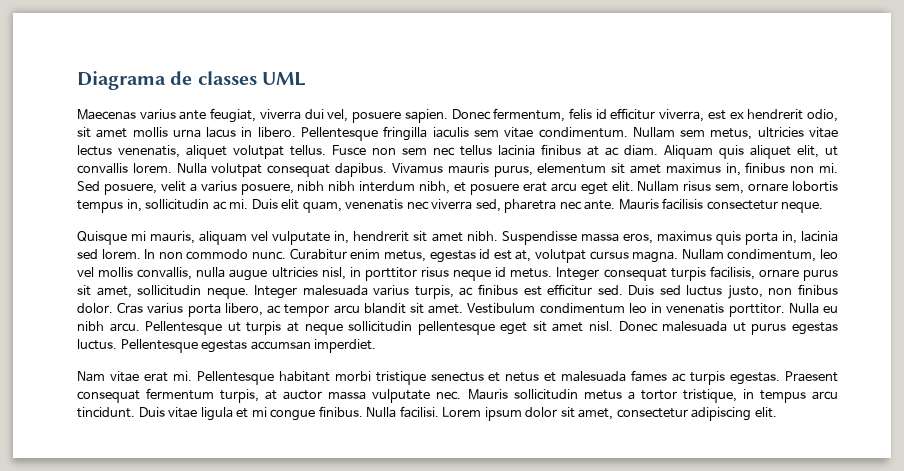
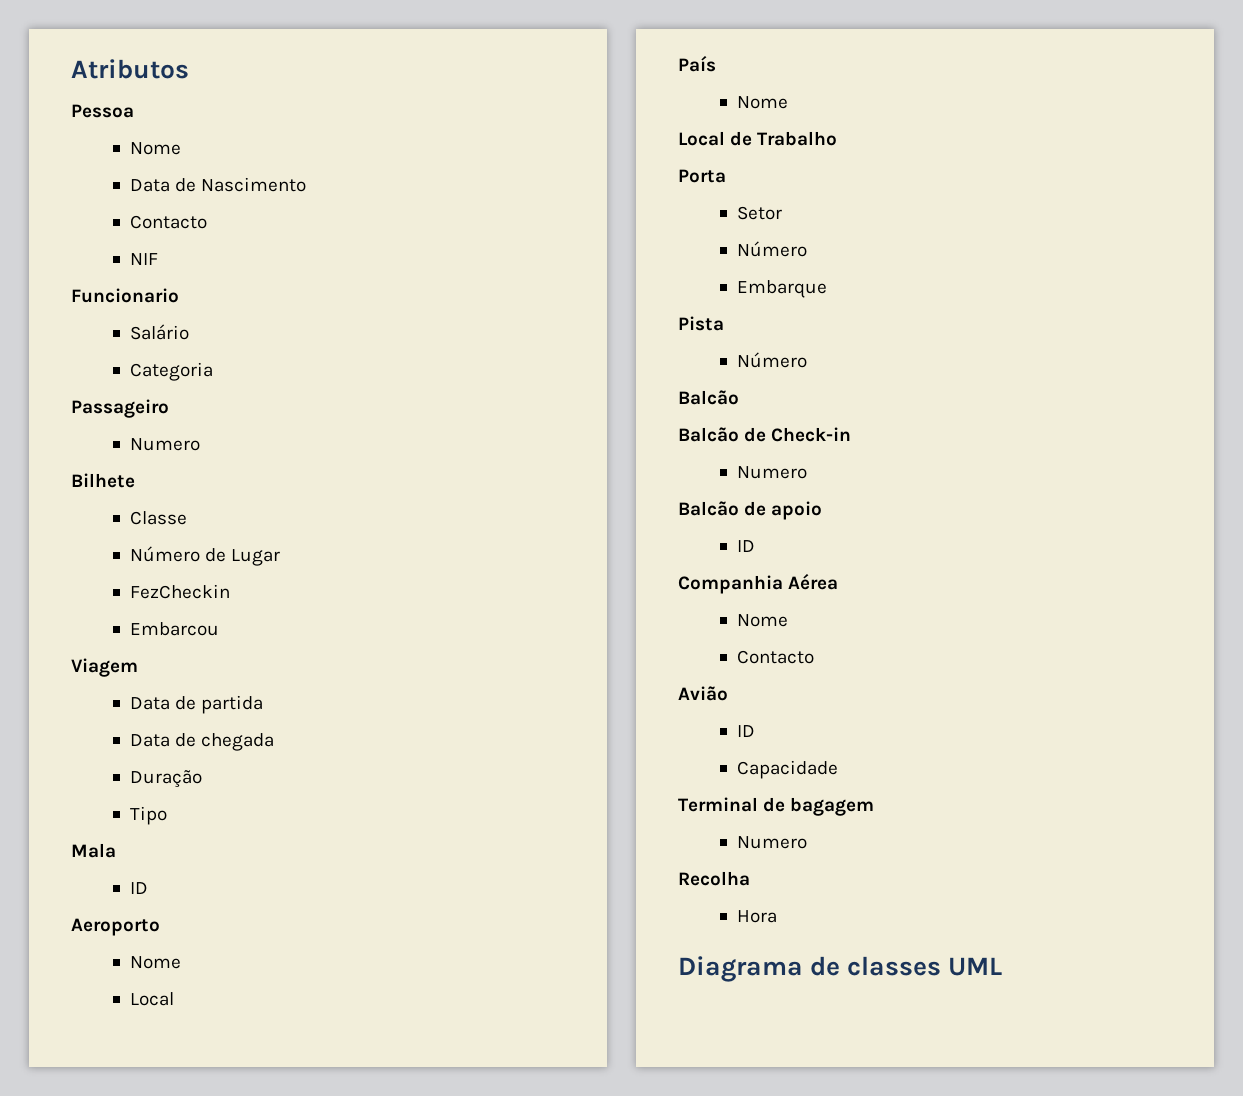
+ Atributos
+ Pessoa
+ Nome
+ Data de Nascimento
+ Contacto
+ NIF
+ Funcionario
+ Salário
+ Categoria
+ Passageiro
+ Numero
+ Bilhete
+ Classe
+ Número de Lugar
+ FezCheckin
+ Embarcou
+ Viagem
+ Data de partida
+ Data de chegada
+ Duração
+ Tipo
+ Mala
+ ID
+ Aeroporto
+ Nome
+ Local
+ País
+ Nome
+ Local de Trabalho
+ Porta
+ Setor
+ Número
+ Embarque
+ Pista
+ Número
+ Balcão
+ Balcão de Check-in
+ Numero
+ Balcão de apoio
+ ID
+ Companhia Aérea
+ Nome
+ Contacto
+ Avião
+ ID
+ Capacidade
+ Terminal de bagagem
+ Numero
+ Recolha
+ Hora
  Diagrama de classes UML
- Maecenas varius ante feugiat, viverra dui vel, posuere sapien. Donec fermentum, felis id efficitur viverra, est ex hendrerit odio, sit amet mollis urna lacus in libero. Pellentesque fringilla iaculis sem vitae condimentum. Nullam sem metus, ultricies vitae lectus venenatis, aliquet volutpat tellus. Fusce non sem nec tellus lacinia finibus at ac diam. Aliquam quis aliquet elit, ut convallis lorem. Nulla volutpat consequat dapibus. Vivamus mauris purus, elementum sit amet maximus in, finibus non mi. Sed posuere, velit a varius posuere, nibh nibh interdum nibh, et posuere erat arcu eget elit. Nullam risus sem, ornare lobortis tempus in, sollicitudin ac mi. Duis elit quam, venenatis nec viverra sed, pharetra nec ante. Mauris facilisis consectetur neque.
- Quisque mi mauris, aliquam vel vulputate in, hendrerit sit amet nibh. Suspendisse massa eros, maximus quis porta in, lacinia sed lorem. In non commodo nunc. Curabitur enim metus, egestas id est at, volutpat cursus magna. Nullam condimentum, leo vel mollis convallis, nulla augue ultricies nisl, in porttitor risus neque id metus. Integer consequat turpis facilisis, ornare purus sit amet, sollicitudin neque. Integer malesuada varius turpis, ac finibus est efficitur sed. Duis sed luctus justo, non finibus dolor. Cras varius porta libero, ac tempor arcu blandit sit amet. Vestibulum condimentum leo in venenatis porttitor. Nulla eu nibh arcu. Pellentesque ut turpis at neque sollicitudin pellentesque eget sit amet nisl. Donec malesuada ut purus egestas luctus. Pellentesque egestas accumsan imperdiet.
- Nam vitae erat mi. Pellentesque habitant morbi tristique senectus et netus et malesuada fames ac turpis egestas. Praesent consequat fermentum turpis, at auctor massa vulputate nec. Mauris sollicitudin metus a tortor tristique, in tempus arcu tincidunt. Duis vitae ligula et mi congue finibus. Nulla facilisi. Lorem ipsum dolor sit amet, consectetur adipiscing elit.

